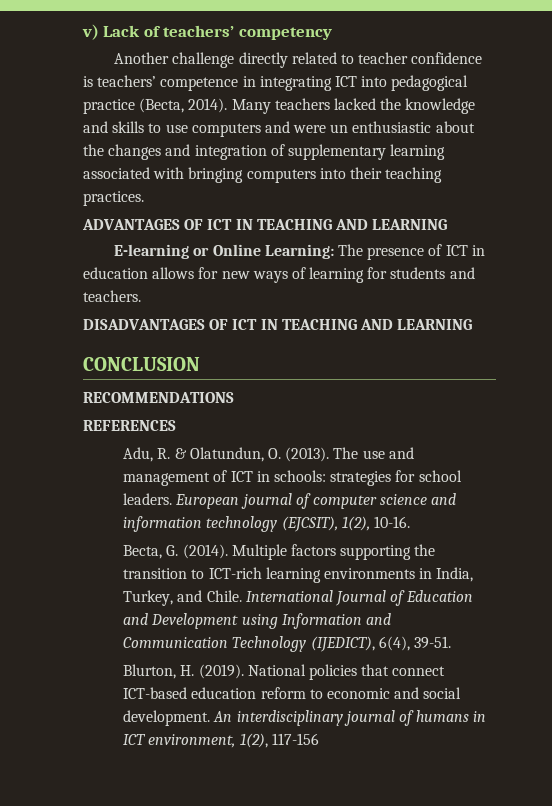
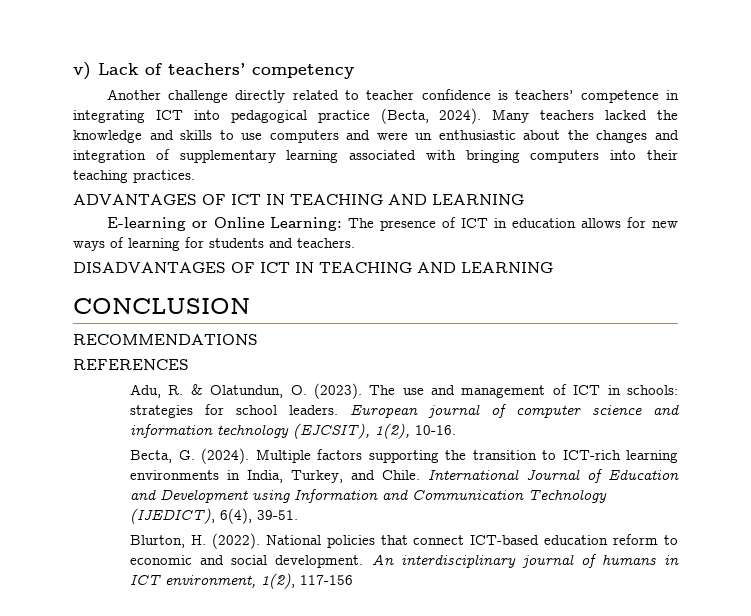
- Another challenge directly related to teacher confidence is teachers’ competence in integrating ICT into pedagogical practice (Becta, 2014).
+ Another challenge directly related to teacher confidence is teachers’ competence in integrating ICT into pedagogical practice (Becta, 2024).
- Adu, R. & Olatundun, O. (2013).
+ Adu, R. & Olatundun, O. (2023).
- Becta, G. (2014).
+ Becta, G. (2024).
- Blurton, H. (2019).
+ Blurton, H. (2022).

